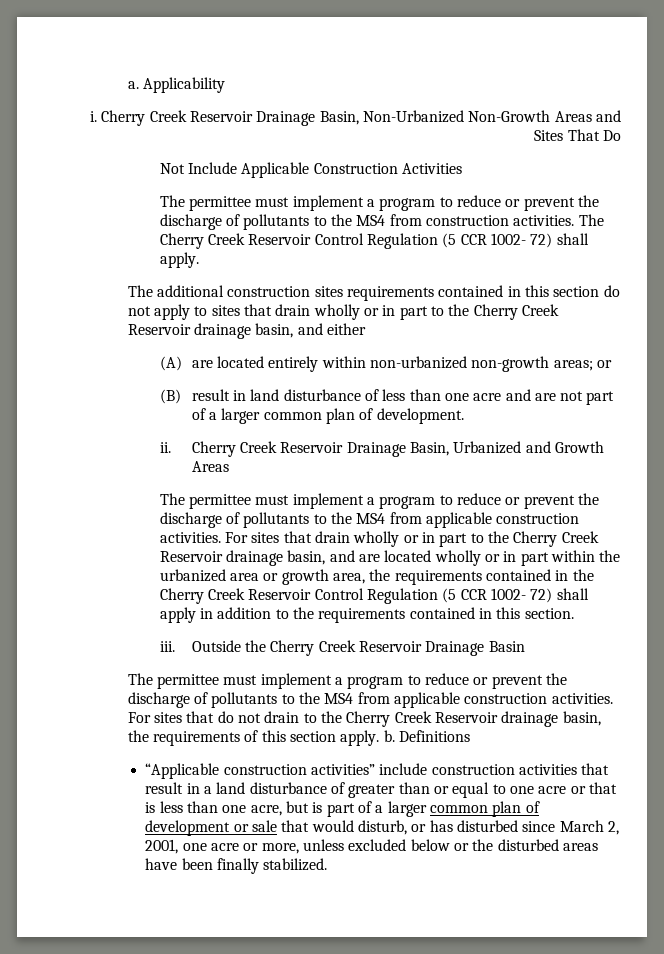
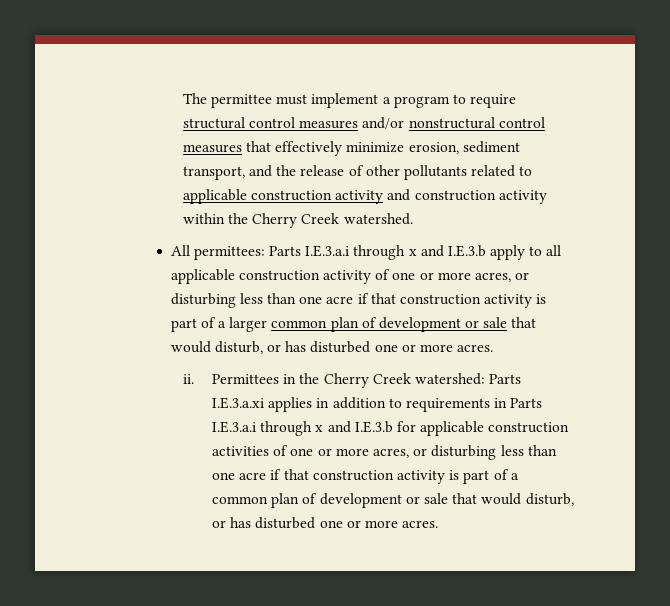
- a. Applicability
- i. Cherry Creek Reservoir Drainage Basin, Non-Urbanized Non-Growth Areas and Sites That Do
- Not Include Applicable Construction Activities
- The permittee must implement a program to reduce or prevent the discharge of pollutants to the MS4 from construction activities. The Cherry Creek Reservoir Control Regulation (5 CCR 1002- 72) shall apply.
- The additional construction sites requirements contained in this section do not apply to sites that drain wholly or in part to the Cherry Creek Reservoir drainage basin, and either
- (A) are located entirely within non-urbanized non-growth areas; or
- (B) result in land disturbance of less than one acre and are not part of a larger common plan of development.
- ii. Cherry Creek Reservoir Drainage Basin, Urbanized and Growth Areas
- The permittee must implement a program to reduce or prevent the discharge of pollutants to the MS4 from applicable construction activities. For sites that drain wholly or in part to the Cherry Creek Reservoir drainage basin, and are located wholly or in part within the urbanized area or growth area, the requirements contained in the Cherry Creek Reservoir Control Regulation (5 CCR 1002- 72) shall apply in addition to the requirements contained in this section.
- iii. Outside the Cherry Creek Reservoir Drainage Basin
- The permittee must implement a program to reduce or prevent the discharge of pollutants to the MS4 from applicable construction activities. For sites that do not drain to the Cherry Creek Reservoir drainage basin, the requirements of this section apply. b. Definitions
- “Applicable construction activities” include construction activities that result in a land disturbance of greater than or equal to one acre or that is less than one acre, but is part of a larger common plan of development or sale that would disturb, or has disturbed since March 2, 2001, one acre or more, unless excluded below or the disturbed areas have been finally stabilized.
+ The permittee must implement a program to require structural control measures and/or nonstructural control measures that effectively minimize erosion, sediment transport, and the release of other pollutants related to applicable construction activity and construction activity within the Cherry Creek watershed.
+ All permittees: Parts I.E.3.a.i through x and I.E.3.b apply to all applicable construction activity of one or more acres, or disturbing less than one acre if that construction activity is part of a larger common plan of development or sale that would disturb, or has disturbed one or more acres.
+ ii. Permittees in the Cherry Creek watershed: Parts I.E.3.a.xi applies in addition to requirements in Parts I.E.3.a.i through x and I.E.3.b for applicable construction activities of one or more acres, or disturbing less than one acre if that construction activity is part of a common plan of development or sale that would disturb, or has disturbed one or more acres.

